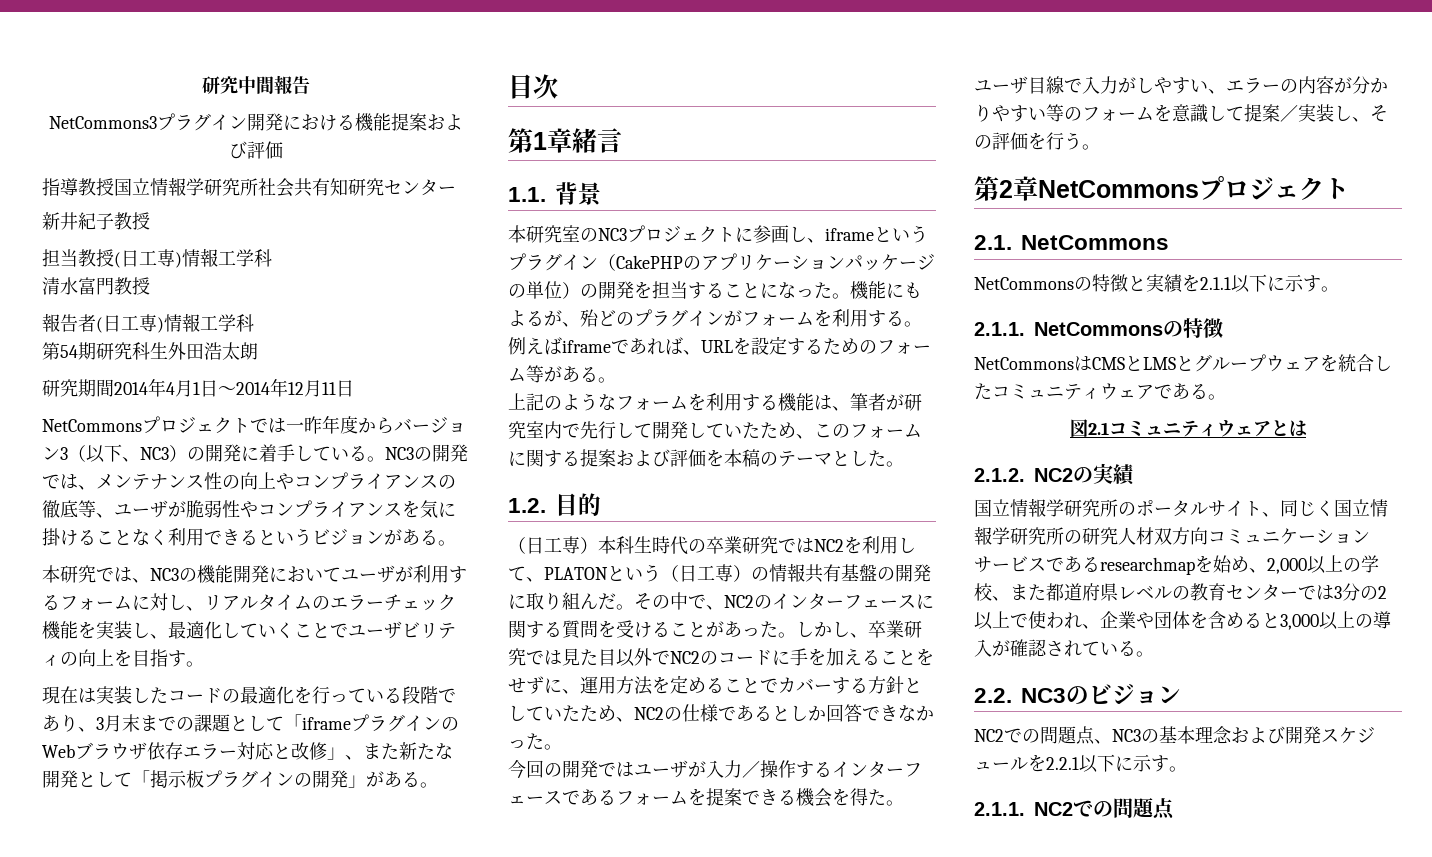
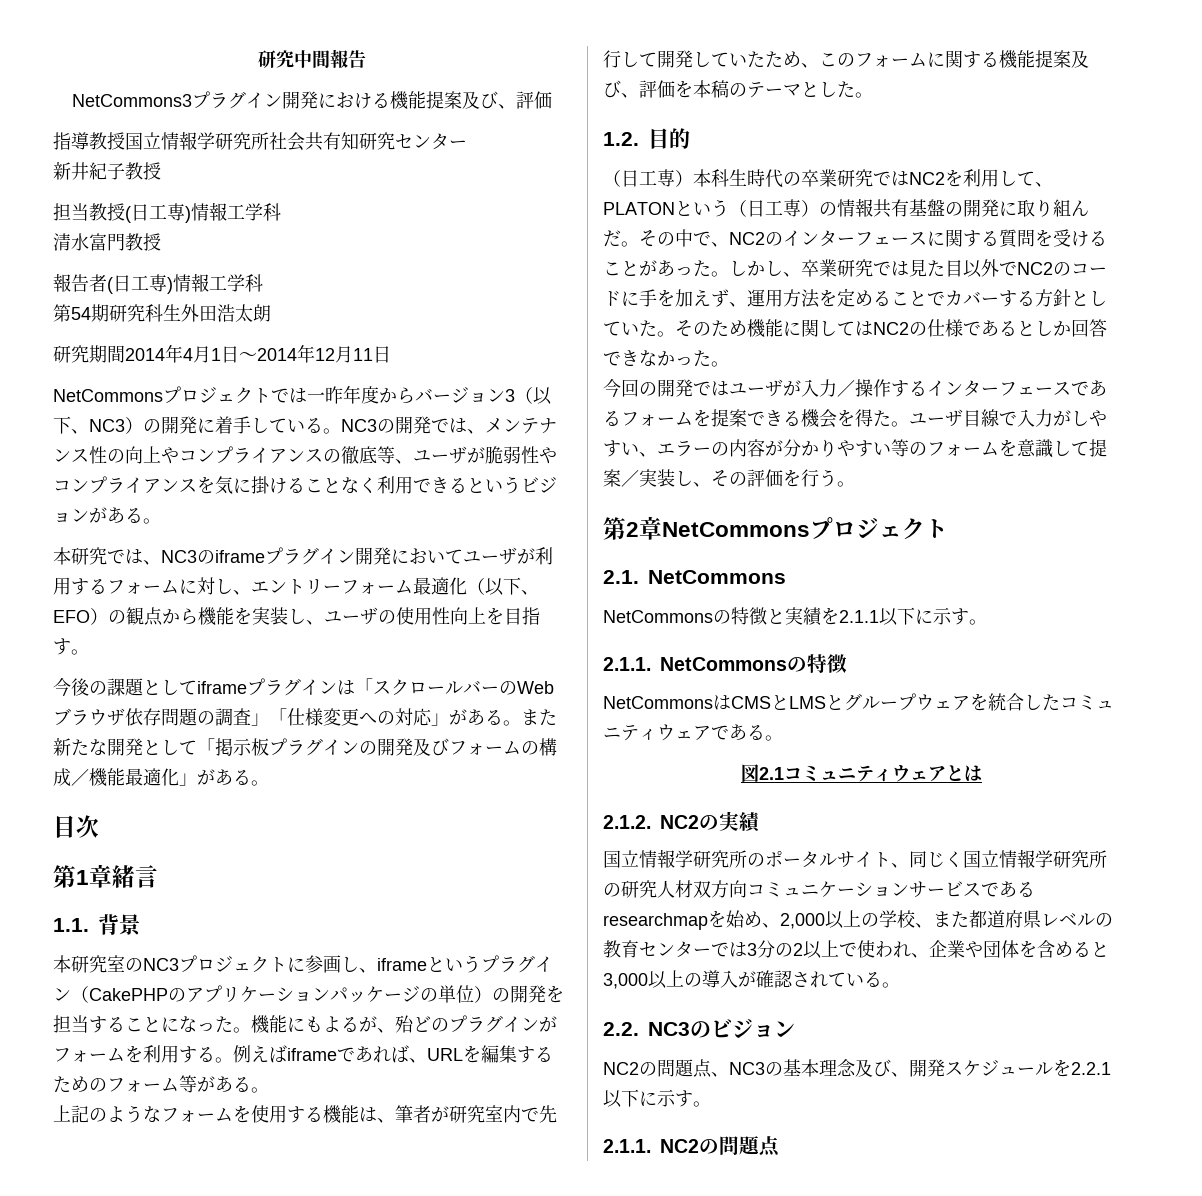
- NetCommons3プラグイン開発における機能提案および評価
+ NetCommons3プラグイン開発における機能提案及び、評価
- 本研究では、NC3の機能開発においてユーザが利用するフォームに対し、リアルタイムのエラーチェック機能を実装し、最適化していくことでユーザビリティの向上を目指す。
- 現在は実装したコードの最適化を行っている段階であり、3月末までの課題として「iframeプラグインのWebブラウザ依存エラー対応と改修」、また新たな開発として「掲示板プラグインの開発」がある。
+ 本研究では、NC3のiframeプラグイン開発においてユーザが利用するフォームに対し、エントリーフォーム最適化（以下、EFO）の観点から機能を実装し、ユーザの使用性向上を目指す。
+ 今後の課題としてiframeプラグインは「スクロールバーのWebブラウザ依存問題の調査」「仕様変更への対応」がある。また新たな開発として「掲示板プラグインの開発及びフォームの構成／機能最適化」がある。
- 例えばiframeであれば、URLを設定するためのフォーム等がある。
+ 例えばiframeであれば、URLを編集するためのフォーム等がある。
- 上記のようなフォームを利用する機能は、筆者が研究室内で先行して開発していたため、このフォームに関する提案および評価を本稿のテーマとした。
+ 上記のようなフォームを使用する機能は、筆者が研究室内で先行して開発していたため、このフォームに関する機能提案及び、評価を本稿のテーマとした。
- しかし、卒業研究では見た目以外でNC2のコードに手を加えることをせずに、運用方法を定めることでカバーする方針としていたため、NC2の仕様であるとしか回答できなかった。
+ しかし、卒業研究では見た目以外でNC2のコードに手を加えず、運用方法を定めることでカバーする方針としていた。そのため機能に関してはNC2の仕様であるとしか回答できなかった。
- NC2での問題点、NC3の基本理念および開発スケジュールを2.2.1以下に示す。
+ NC2の問題点、NC3の基本理念及び、開発スケジュールを2.2.1以下に示す。
- 2.1.1. NC2での問題点
+ 2.1.1. NC2の問題点

